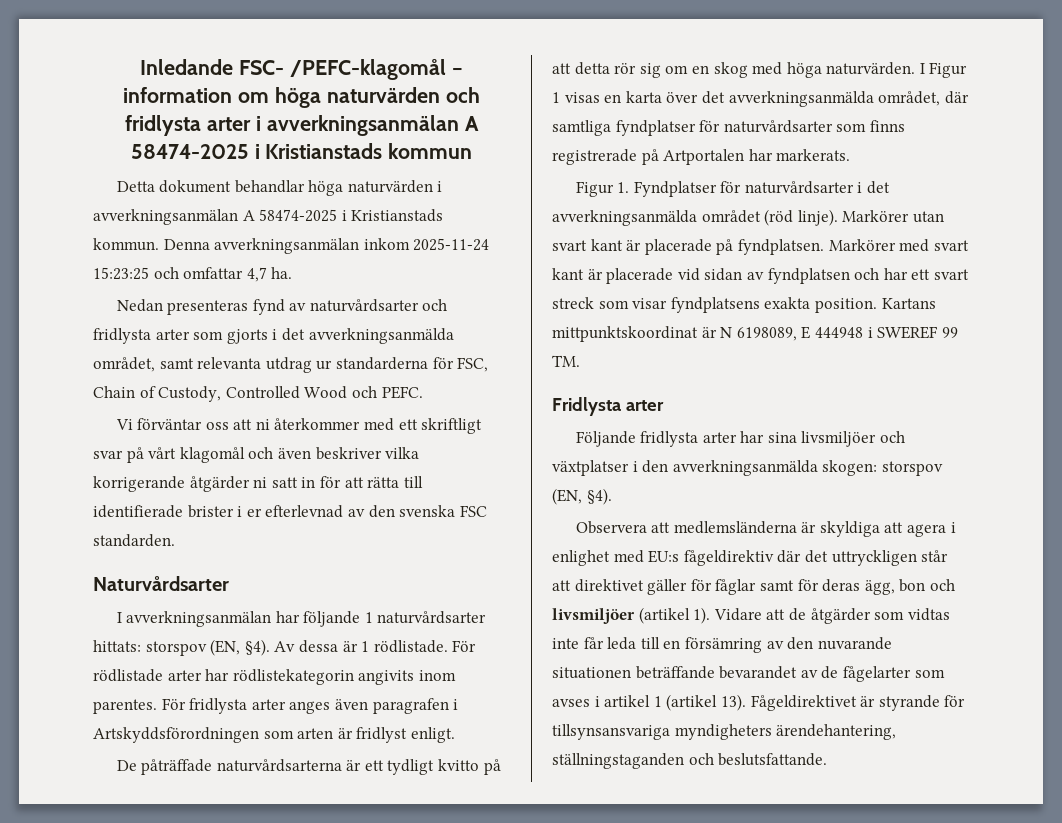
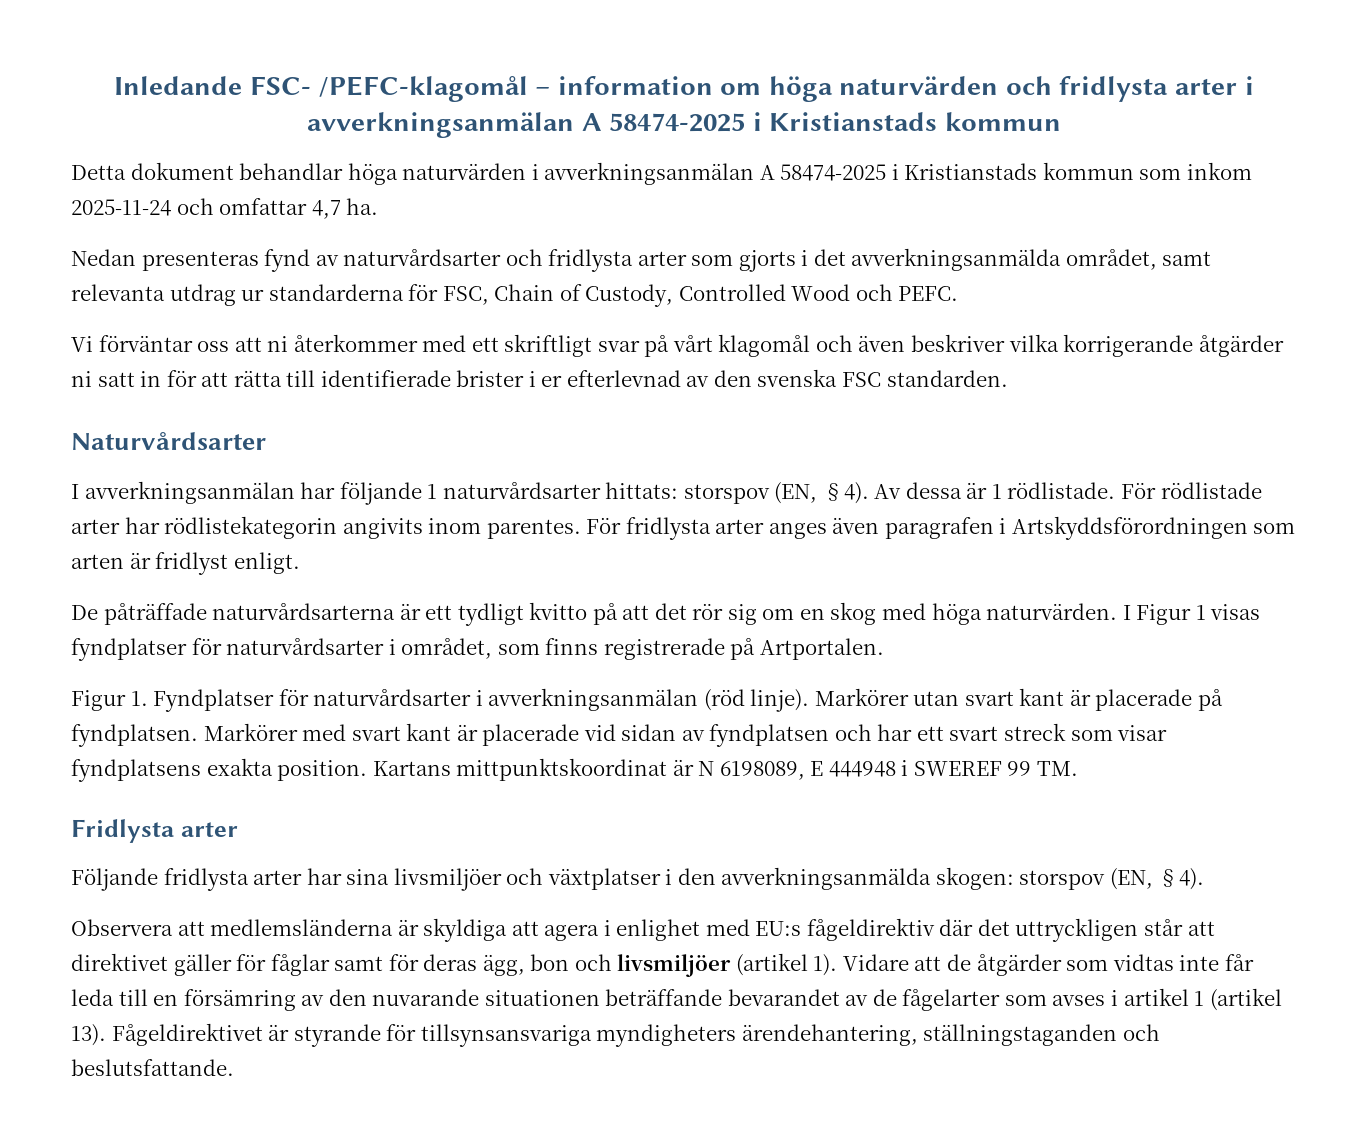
- Detta dokument behandlar höga naturvärden i avverkningsanmälan A 58474-2025 i Kristianstads kommun. Denna avverkningsanmälan inkom 2025-11-24 15:23:25 och omfattar 4,7 ha.
+ Detta dokument behandlar höga naturvärden i avverkningsanmälan A 58474-2025 i Kristianstads kommun som inkom 2025-11-24 och omfattar 4,7 ha.
- De påträffade naturvårdsarterna är ett tydligt kvitto på att detta rör sig om en skog med höga naturvärden.
+ De påträffade naturvårdsarterna är ett tydligt kvitto på att det rör sig om en skog med höga naturvärden.
- I Figur 1 visas en karta över det avverkningsanmälda området, där samtliga fyndplatser för naturvårdsarter som finns registrerade på Artportalen har markerats.
+ I Figur 1 visas fyndplatser för naturvårdsarter i området, som finns registrerade på Artportalen.
- Figur 1. Fyndplatser för naturvårdsarter i det avverkningsanmälda området (röd linje).
+ Figur 1. Fyndplatser för naturvårdsarter i avverkningsanmälan (röd linje).

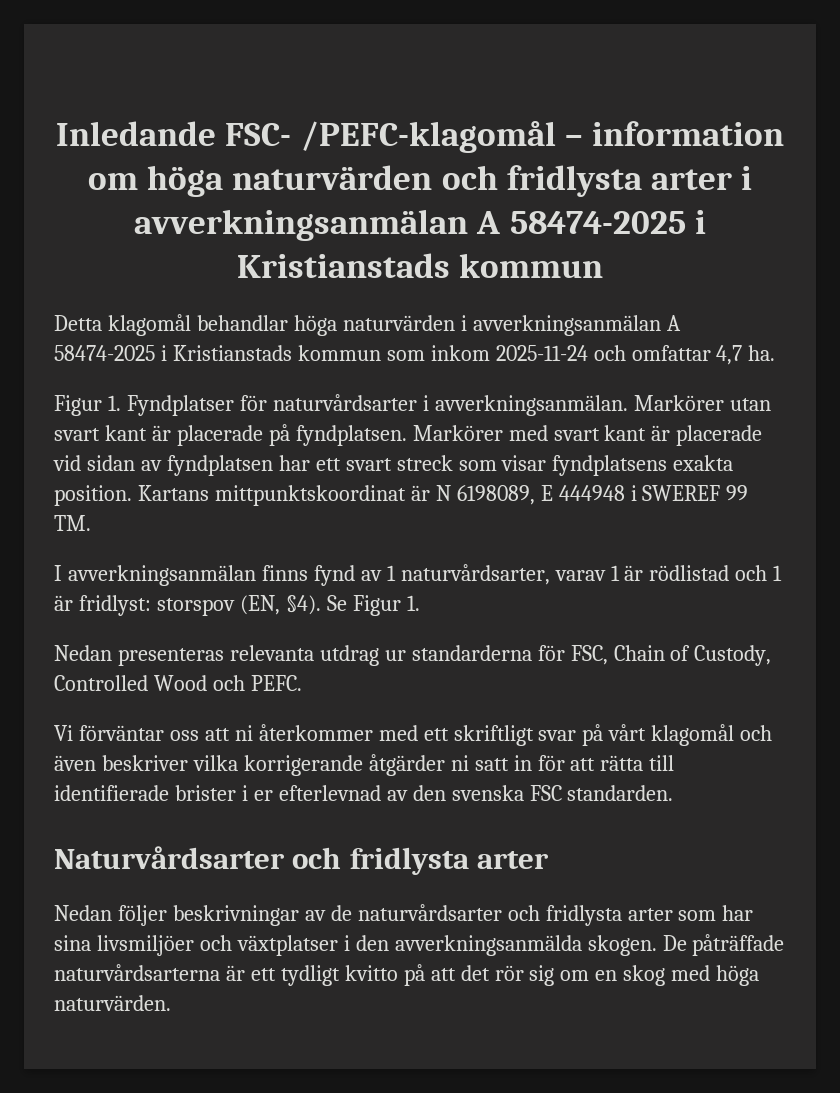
- Detta dokument behandlar höga naturvärden i avverkningsanmälan A 58474-2025 i Kristianstads kommun som inkom 2025-11-24 och omfattar 4,7 ha.
+ Detta klagomål behandlar höga naturvärden i avverkningsanmälan A 58474-2025 i Kristianstads kommun som inkom 2025-11-24 och omfattar 4,7 ha.
- Nedan presenteras fynd av naturvårdsarter och fridlysta arter som gjorts i det avverkningsanmälda området, samt relevanta utdrag ur standarderna för FSC, Chain of Custody, Controlled Wood och PEFC.
+ Figur 1. Fyndplatser för naturvårdsarter i avverkningsanmälan. Markörer utan svart kant är placerade på fyndplatsen. Markörer med svart kant är placerade vid sidan av fyndplatsen har ett svart streck som visar fyndplatsens exakta position. Kartans mittpunktskoordinat är N 6198089, E 444948 i SWEREF 99 TM.
+ I avverkningsanmälan finns fynd av 1 naturvårdsarter, varav 1 är rödlistad och 1 är fridlyst: storspov (EN, §4). Se Figur 1.
+ Nedan presenteras relevanta utdrag ur standarderna för FSC, Chain of Custody, Controlled Wood och PEFC.
- Naturvårdsarter
- I avverkningsanmälan har följande 1 naturvårdsarter hittats: storspov (EN, §4). Av dessa är 1 rödlistade. För rödlistade arter har rödlistekategorin angivits inom parentes. För fridlysta arter anges även paragrafen i Artskyddsförordningen som arten är fridlyst enligt.
- De påträffade naturvårdsarterna är ett tydligt kvitto på att det rör sig om en skog med höga naturvärden. I Figur 1 visas fyndplatser för naturvårdsarter i området, som finns registrerade på Artportalen.
- Figur 1. Fyndplatser för naturvårdsarter i avverkningsanmälan (röd linje). Markörer utan svart kant är placerade på fyndplatsen. Markörer med svart kant är placerade vid sidan av fyndplatsen och har ett svart streck som visar fyndplatsens exakta position. Kartans mittpunktskoordinat är N 6198089, E 444948 i SWEREF 99 TM.
- Fridlysta arter
- Följande fridlysta arter har sina livsmiljöer och växtplatser i den avverkningsanmälda skogen: storspov (EN, §4).
- Observera att medlemsländerna är skyldiga att agera i enlighet med EU:s fågeldirektiv där det uttryckligen står att direktivet gäller för fåglar samt för deras ägg, bon och livsmiljöer (artikel 1). Vidare att de åtgärder som vidtas inte får leda till en försämring av den nuvarande situationen beträffande bevarandet av de fågelarter som avses i artikel 1 (artikel 13). Fågeldirektivet är styrande för tillsynsansvariga myndigheters ärendehantering, ställningstaganden och beslutsfattande.
+ Naturvårdsarter och fridlysta arter
+ Nedan följer beskrivningar av de naturvårdsarter och fridlysta arter som har sina livsmiljöer och växtplatser i den avverkningsanmälda skogen. De påträffade naturvårdsarterna är ett tydligt kvitto på att det rör sig om en skog med höga naturvärden.

